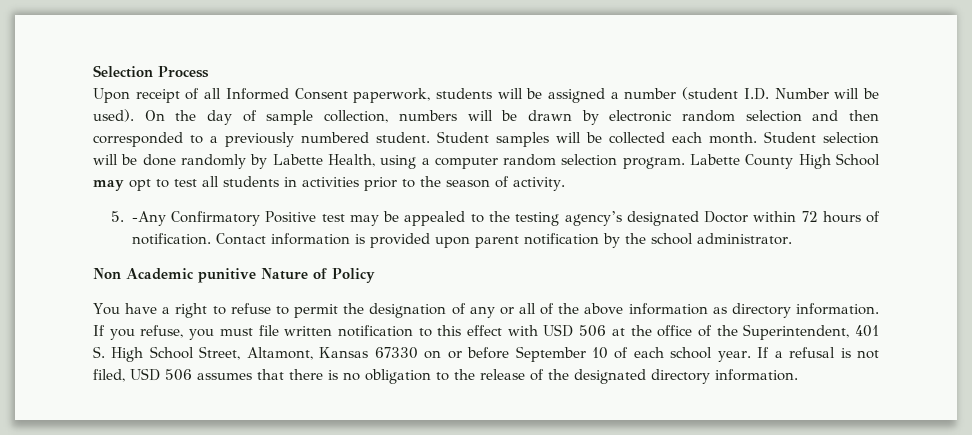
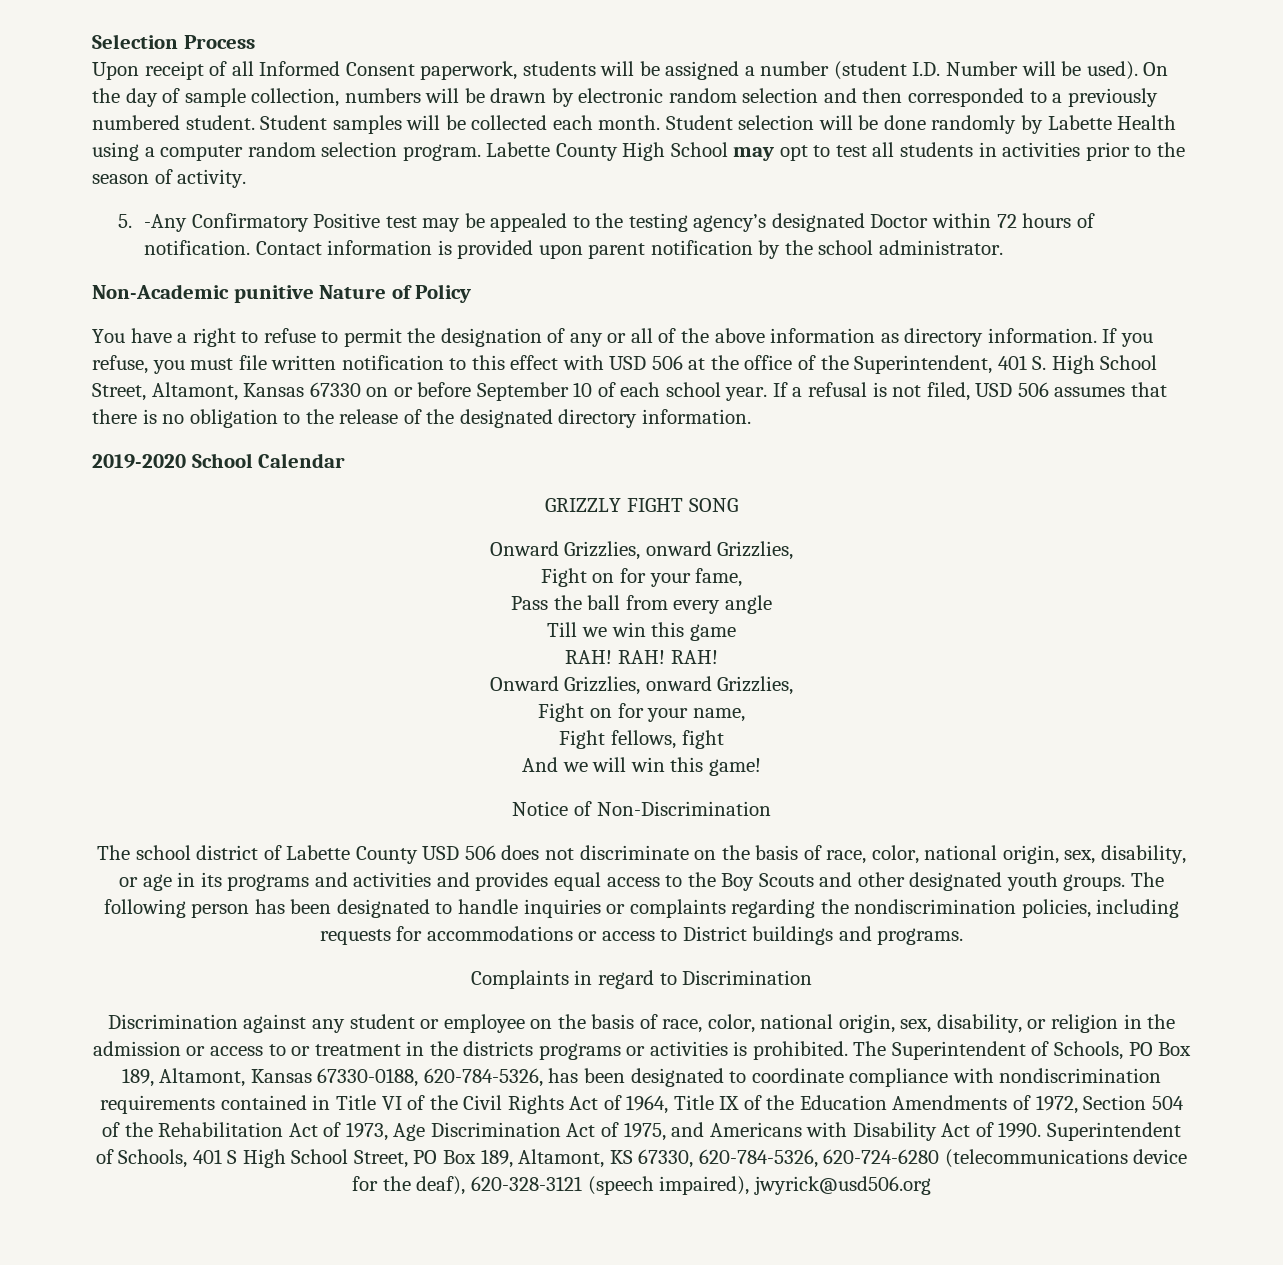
- Student selection will be done randomly by Labette Health, using a computer random selection program.
+ Student selection will be done randomly by Labette Health using a computer random selection program.
- Non Academic punitive Nature of Policy
+ Non-Academic punitive Nature of Policy
+ 2019-2020 School Calendar
+ GRIZZLY FIGHT SONG
+ Onward Grizzlies, onward Grizzlies,
+ Fight on for your fame,
+ Pass the ball from every angle
+ Till we win this game
+ RAH! RAH! RAH!
+ Onward Grizzlies, onward Grizzlies,
+ Fight on for your name,
+ Fight fellows, fight
+ And we will win this game!
+ Notice of Non-Discrimination
+ The school district of Labette County USD 506 does not discriminate on the basis of race, color, national origin, sex, disability, or age in its programs and activities and provides equal access to the Boy Scouts and other designated youth groups. The following person has been designated to handle inquiries or complaints regarding the nondiscrimination policies, including requests for accommodations or access to District buildings and programs.
+ Complaints in regard to Discrimination
+ Discrimination against any student or employee on the basis of race, color, national origin, sex, disability, or religion in the admission or access to or treatment in the districts programs or activities is prohibited. The Superintendent of Schools, PO Box 189, Altamont, Kansas 67330-0188, 620-784-5326, has been designated to coordinate compliance with nondiscrimination requirements contained in Title VI of the Civil Rights Act of 1964, Title IX of the Education Amendments of 1972, Section 504 of the Rehabilitation Act of 1973, Age Discrimination Act of 1975, and Americans with Disability Act of 1990. Superintendent of Schools, 401 S High School Street, PO Box 189, Altamont, KS 67330, 620-784-5326, 620-724-6280 (telecommunications device for the deaf), 620-328-3121 (speech impaired), jwyrick@usd506.org

